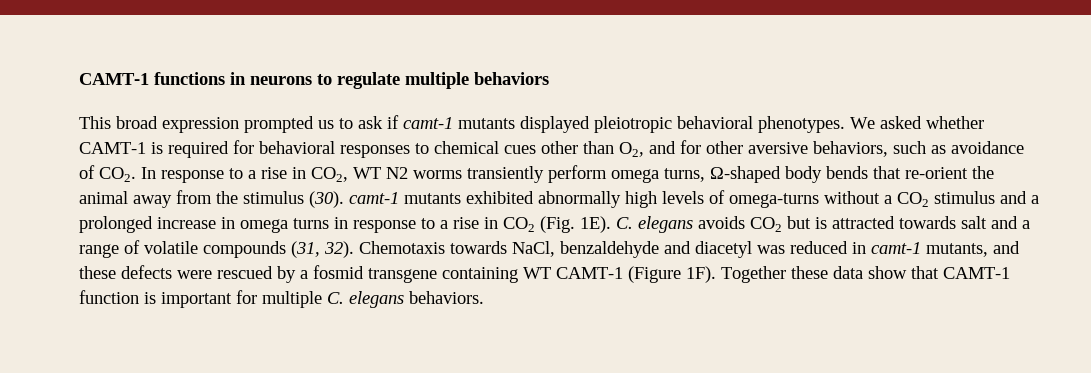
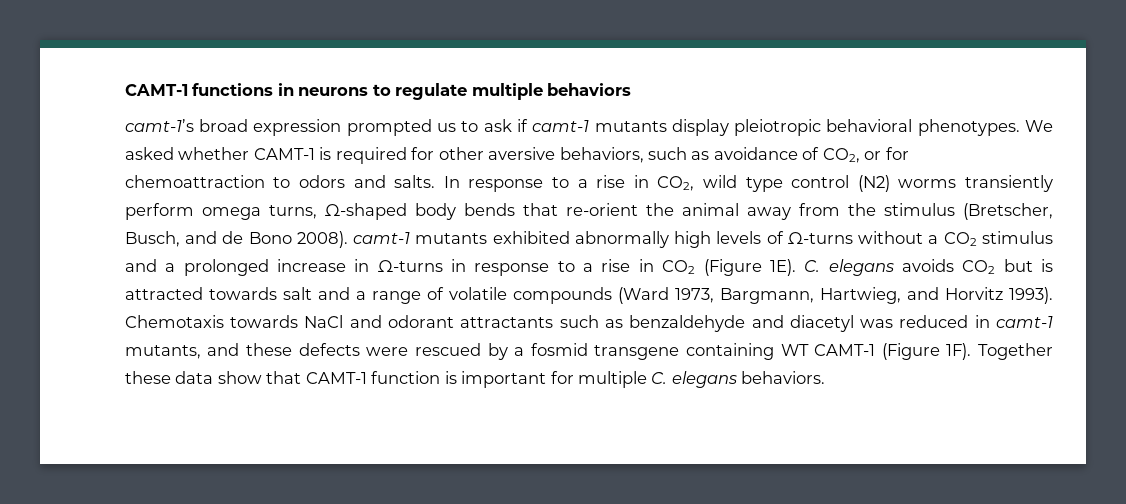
- This broad expression prompted us to ask if camt-1 mutants displayed pleiotropic behavioral phenotypes.
+ camt-1’s broad expression prompted us to ask if camt-1 mutants display pleiotropic behavioral phenotypes.
- We asked whether CAMT-1 is required for behavioral responses to chemical cues other than O2, and for other aversive behaviors, such as avoidance of CO2. In response to a rise in CO2, WT N2 worms transiently perform omega turns, Ω-shaped body bends that re-orient the animal away from the stimulus (30). camt-1 mutants exhibited abnormally high levels of omega-turns without a CO2 stimulus and a prolonged increase in omega turns in response to a rise in CO2 (Fig. 1E).
+ We asked whether CAMT-1 is required for other aversive behaviors, such as avoidance of CO2, or for chemoattraction to odors and salts. In response to a rise in CO2, wild type control (N2) worms transiently perform omega turns, Ω-shaped body bends that re-orient the animal away from the stimulus (Bretscher, Busch, and de Bono 2008). camt-1 mutants exhibited abnormally high levels of Ω-turns without a CO2 stimulus and a prolonged increase in Ω-turns in response to a rise in CO2 (Figure 1E).
- C. elegans avoids CO2 but is attracted towards salt and a range of volatile compounds (31, 32). Chemotaxis towards NaCl, benzaldehyde and diacetyl was reduced in camt-1 mutants, and these defects were rescued by a fosmid transgene containing WT CAMT-1 (Figure 1F).
+ C. elegans avoids CO2 but is attracted towards salt and a range of volatile compounds (Ward 1973, Bargmann, Hartwieg, and Horvitz 1993). Chemotaxis towards NaCl and odorant attractants such as benzaldehyde and diacetyl was reduced in camt-1 mutants, and these defects were rescued by a fosmid transgene containing WT CAMT-1 (Figure 1F).

